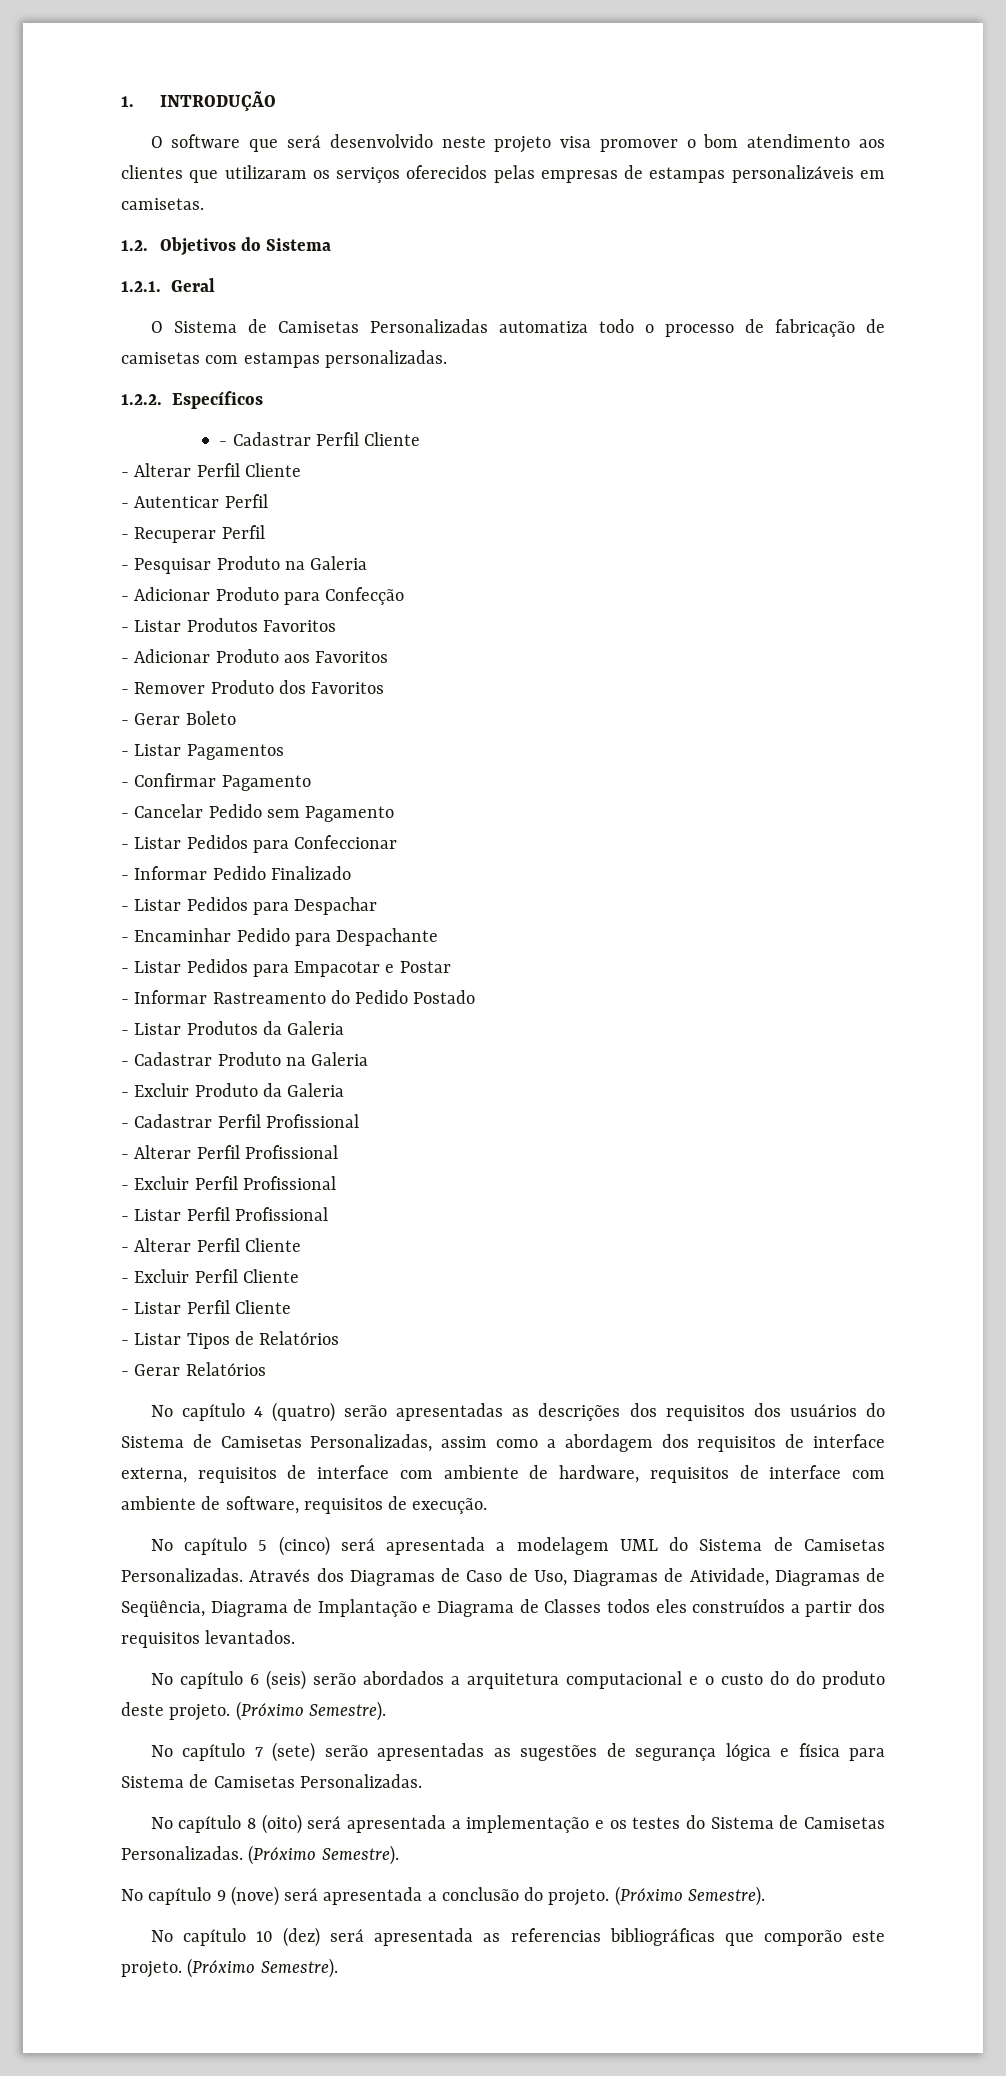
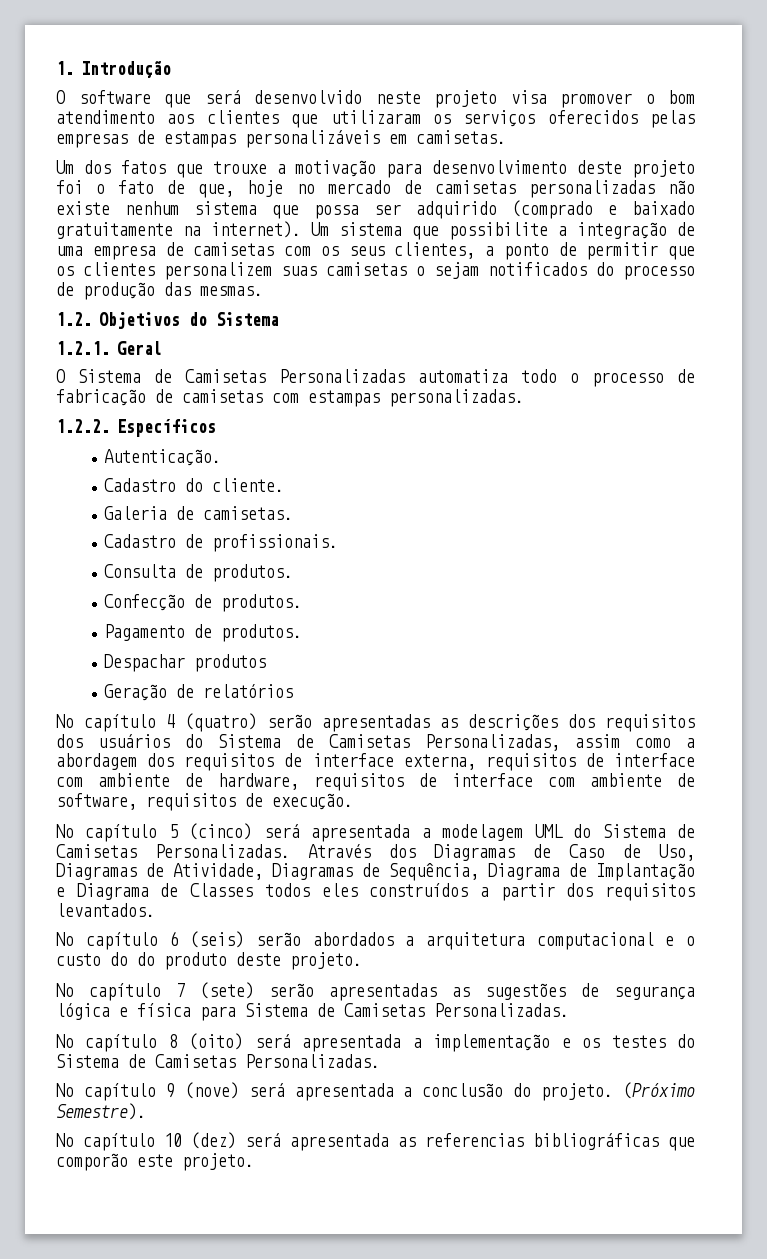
- 1. INTRODUÇÃO
+ 1. Introdução
+ Um dos fatos que trouxe a motivação para desenvolvimento deste projeto foi o fato de que, hoje no mercado de camisetas personalizadas não existe nenhum sistema que possa ser adquirido (comprado e baixado gratuitamente na internet). Um sistema que possibilite a integração de uma empresa de camisetas com os seus clientes, a ponto de permitir que os clientes personalizem suas camisetas o sejam notificados do processo de produção das mesmas.
- - Cadastrar Perfil Cliente
- - Alterar Perfil Cliente
- - Autenticar Perfil
- - Recuperar Perfil
- - Pesquisar Produto na Galeria
- - Adicionar Produto para Confecção
- - Listar Produtos Favoritos
- - Adicionar Produto aos Favoritos
- - Remover Produto dos Favoritos
- - Gerar Boleto
- - Listar Pagamentos
- - Confirmar Pagamento
- - Cancelar Pedido sem Pagamento
- - Listar Pedidos para Confeccionar
- - Informar Pedido Finalizado
- - Listar Pedidos para Despachar
- - Encaminhar Pedido para Despachante
- - Listar Pedidos para Empacotar e Postar
- - Informar Rastreamento do Pedido Postado
- - Listar Produtos da Galeria
- - Cadastrar Produto na Galeria
- - Excluir Produto da Galeria
- - Cadastrar Perfil Profissional
- - Alterar Perfil Profissional
- - Excluir Perfil Profissional
- - Listar Perfil Profissional
- - Alterar Perfil Cliente
- - Excluir Perfil Cliente
- - Listar Perfil Cliente
- - Listar Tipos de Relatórios
- - Gerar Relatórios
+ Autenticação.
+ Cadastro do cliente.
+ Galeria de camisetas.
+ Cadastro de profissionais.
+ Consulta de produtos.
+ Confecção de produtos.
+ Pagamento de produtos.
+ Despachar produtos
+ Geração de relatórios
- Através dos Diagramas de Caso de Uso, Diagramas de Atividade, Diagramas de Seqüência, Diagrama de Implantação e Diagrama de Classes todos eles construídos a partir dos requisitos levantados.
+ Através dos Diagramas de Caso de Uso, Diagramas de Atividade, Diagramas de Sequência, Diagrama de Implantação e Diagrama de Classes todos eles construídos a partir dos requisitos levantados.
- No capítulo 6 (seis) serão abordados a arquitetura computacional e o custo do do produto deste projeto. (Próximo Semestre).
+ No capítulo 6 (seis) serão abordados a arquitetura computacional e o custo do do produto deste projeto.
- No capítulo 8 (oito) será apresentada a implementação e os testes do Sistema de Camisetas Personalizadas. (Próximo Semestre).
+ No capítulo 8 (oito) será apresentada a implementação e os testes do Sistema de Camisetas Personalizadas.
- No capítulo 10 (dez) será apresentada as referencias bibliográficas que comporão este projeto. (Próximo Semestre).
+ No capítulo 10 (dez) será apresentada as referencias bibliográficas que comporão este projeto.

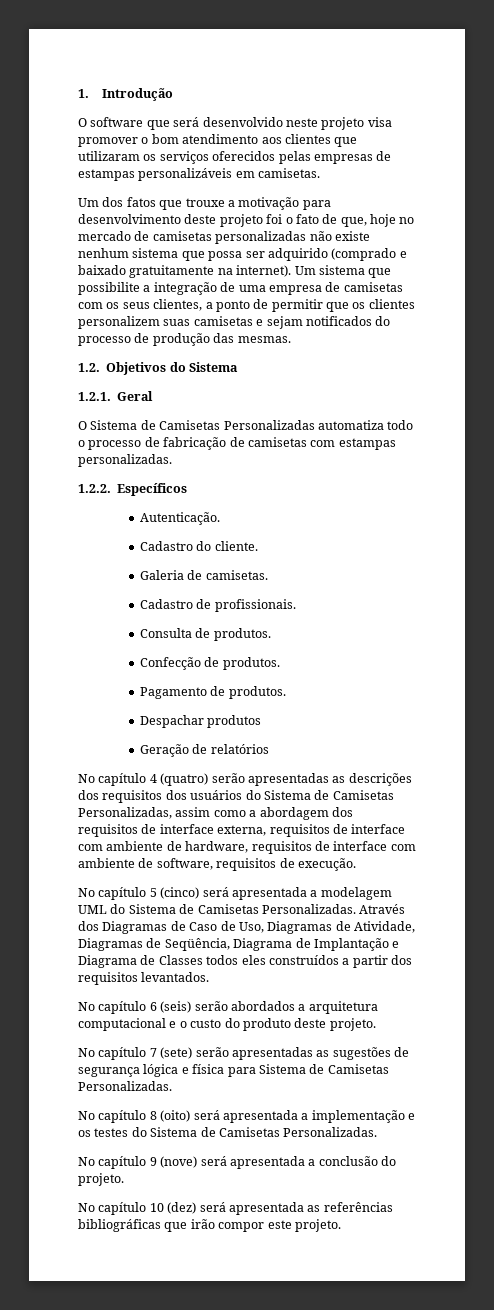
- Um sistema que possibilite a integração de uma empresa de camisetas com os seus clientes, a ponto de permitir que os clientes personalizem suas camisetas o sejam notificados do processo de produção das mesmas.
+ Um sistema que possibilite a integração de uma empresa de camisetas com os seus clientes, a ponto de permitir que os clientes personalizem suas camisetas e sejam notificados do processo de produção das mesmas.
- Através dos Diagramas de Caso de Uso, Diagramas de Atividade, Diagramas de Sequência, Diagrama de Implantação e Diagrama de Classes todos eles construídos a partir dos requisitos levantados.
+ Através dos Diagramas de Caso de Uso, Diagramas de Atividade, Diagramas de Seqüência, Diagrama de Implantação e Diagrama de Classes todos eles construídos a partir dos requisitos levantados.
- No capítulo 6 (seis) serão abordados a arquitetura computacional e o custo do do produto deste projeto.
+ No capítulo 6 (seis) serão abordados a arquitetura computacional e o custo do produto deste projeto.
- (Próximo Semestre).
- No capítulo 10 (dez) será apresentada as referencias bibliográficas que comporão este projeto.
+ No capítulo 10 (dez) será apresentada as referências bibliográficas que irão compor este projeto.

